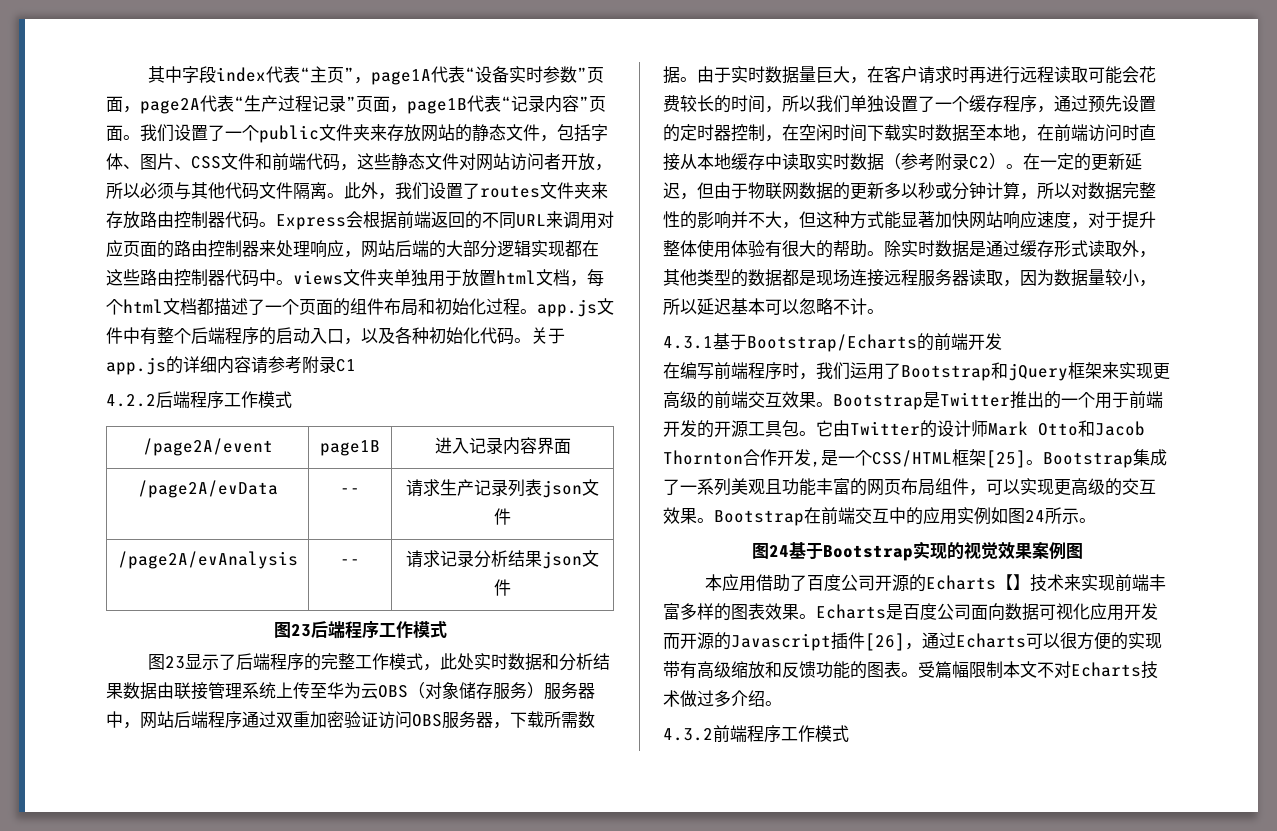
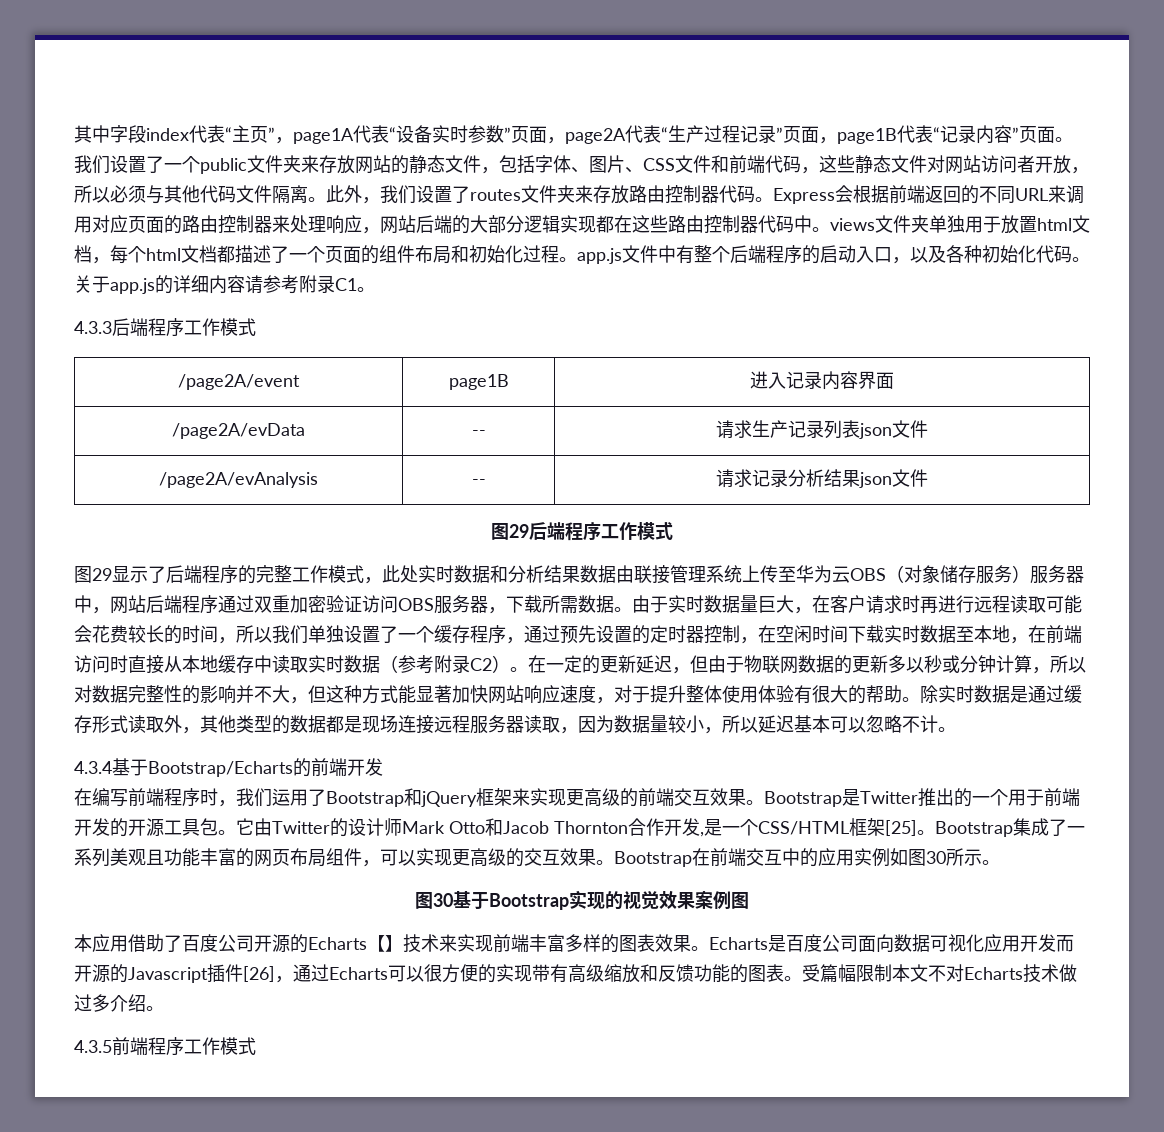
- 关于app.js的详细内容请参考附录C1
- 4.2.2后端程序工作模式
+ 关于app.js的详细内容请参考附录C1。
+ 4.3.3后端程序工作模式
- 图23后端程序工作模式
+ 图29后端程序工作模式
- 图23显示了后端程序的完整工作模式，此处实时数据和分析结果数据由联接管理系统上传至华为云OBS（对象储存服务）服务器中，网站后端程序通过双重加密验证访问OBS服务器，下载所需数据。
+ 图29显示了后端程序的完整工作模式，此处实时数据和分析结果数据由联接管理系统上传至华为云OBS（对象储存服务）服务器中，网站后端程序通过双重加密验证访问OBS服务器，下载所需数据。
- 4.3.1基于Bootstrap/Echarts的前端开发
+ 4.3.4基于Bootstrap/Echarts的前端开发
- Bootstrap在前端交互中的应用实例如图24所示。
+ Bootstrap在前端交互中的应用实例如图30所示。
- 图24基于Bootstrap实现的视觉效果案例图
+ 图30基于Bootstrap实现的视觉效果案例图
- 4.3.2前端程序工作模式
+ 4.3.5前端程序工作模式

